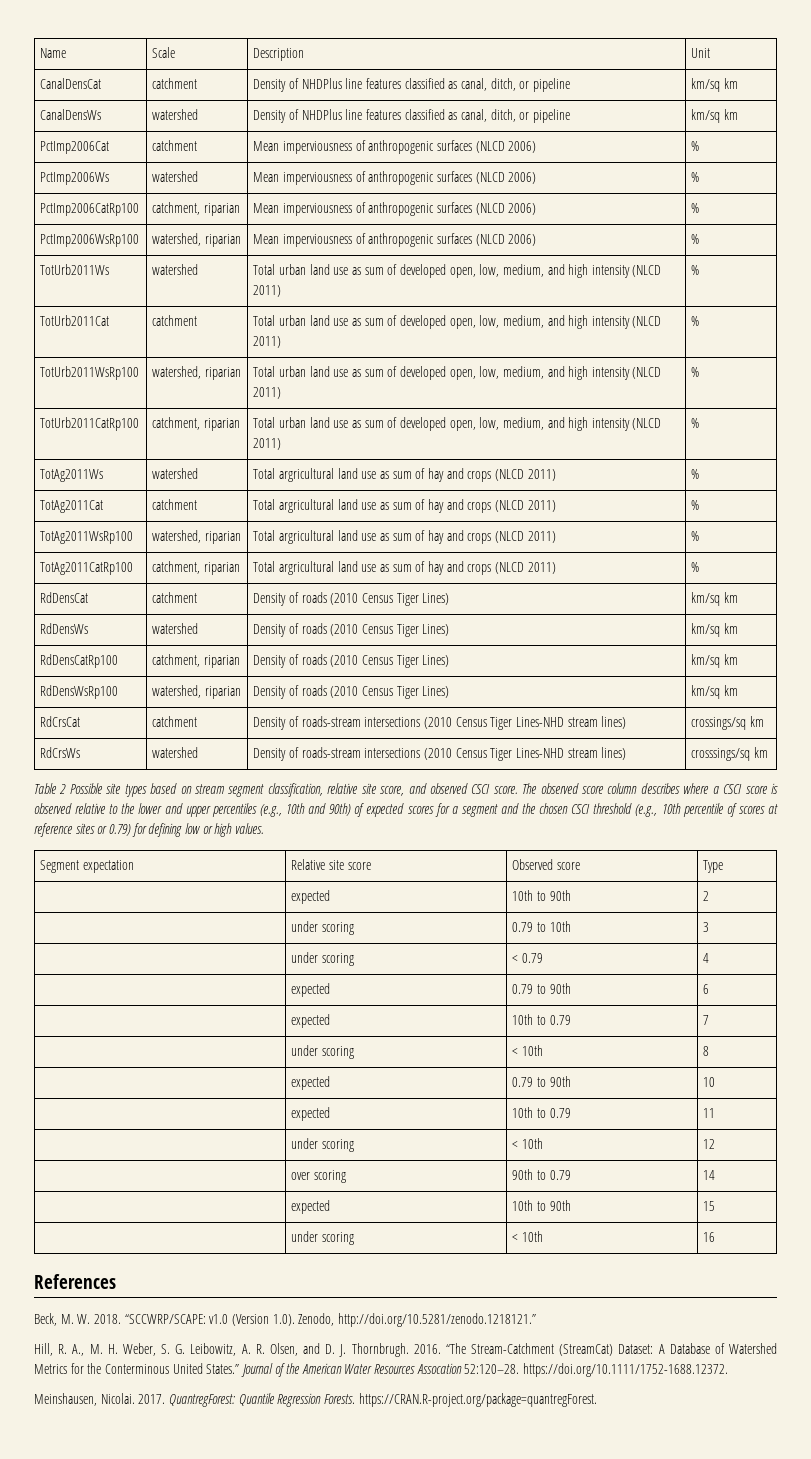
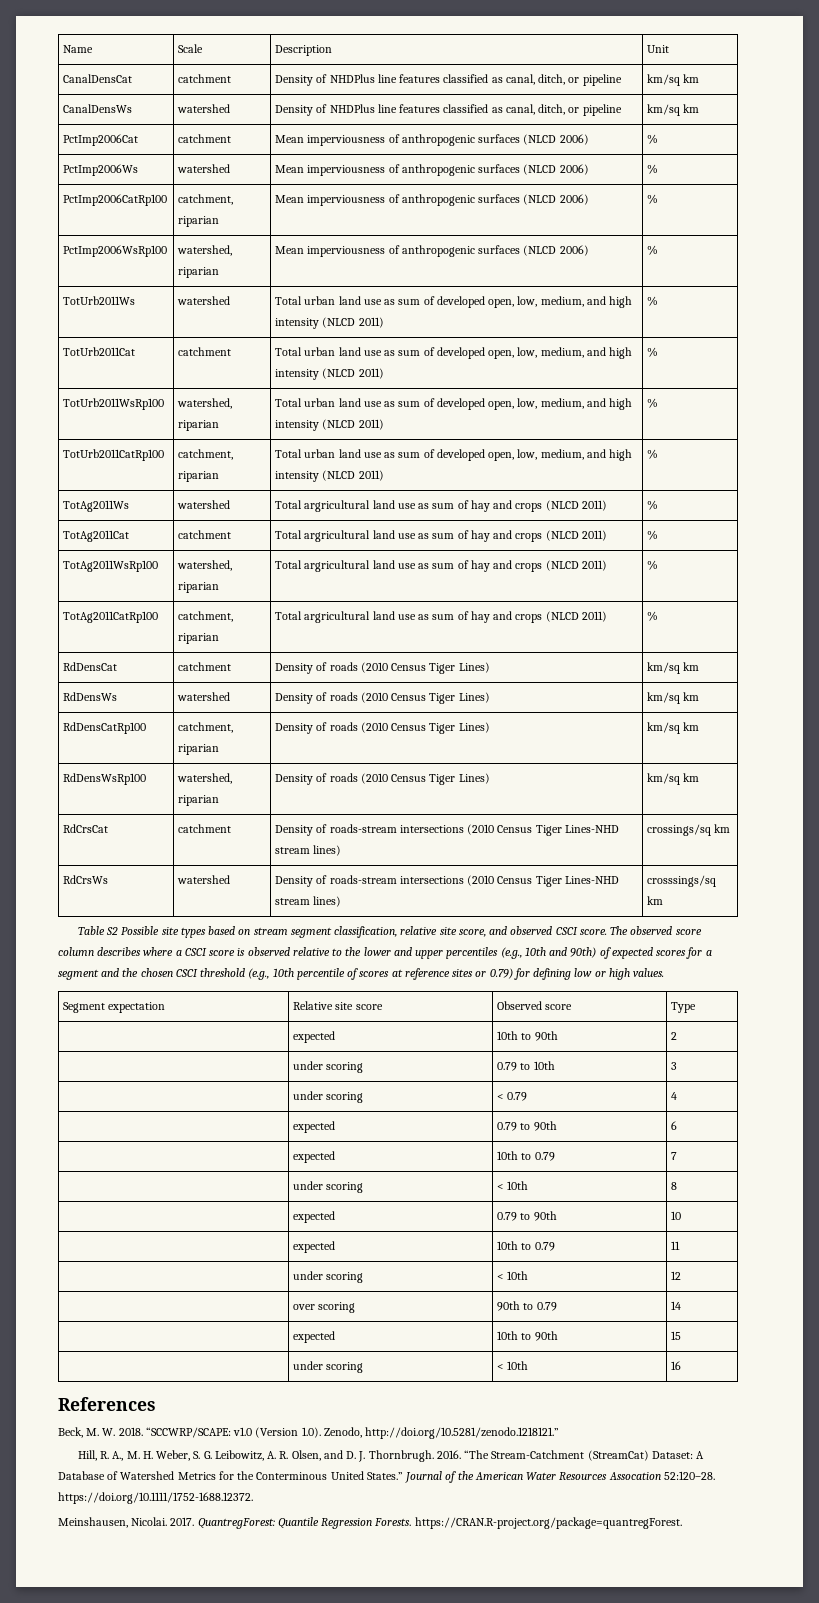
- Table 2 Possible site types based on stream segment classification, relative site score, and observed CSCI score.
+ Table S2 Possible site types based on stream segment classification, relative site score, and observed CSCI score.

